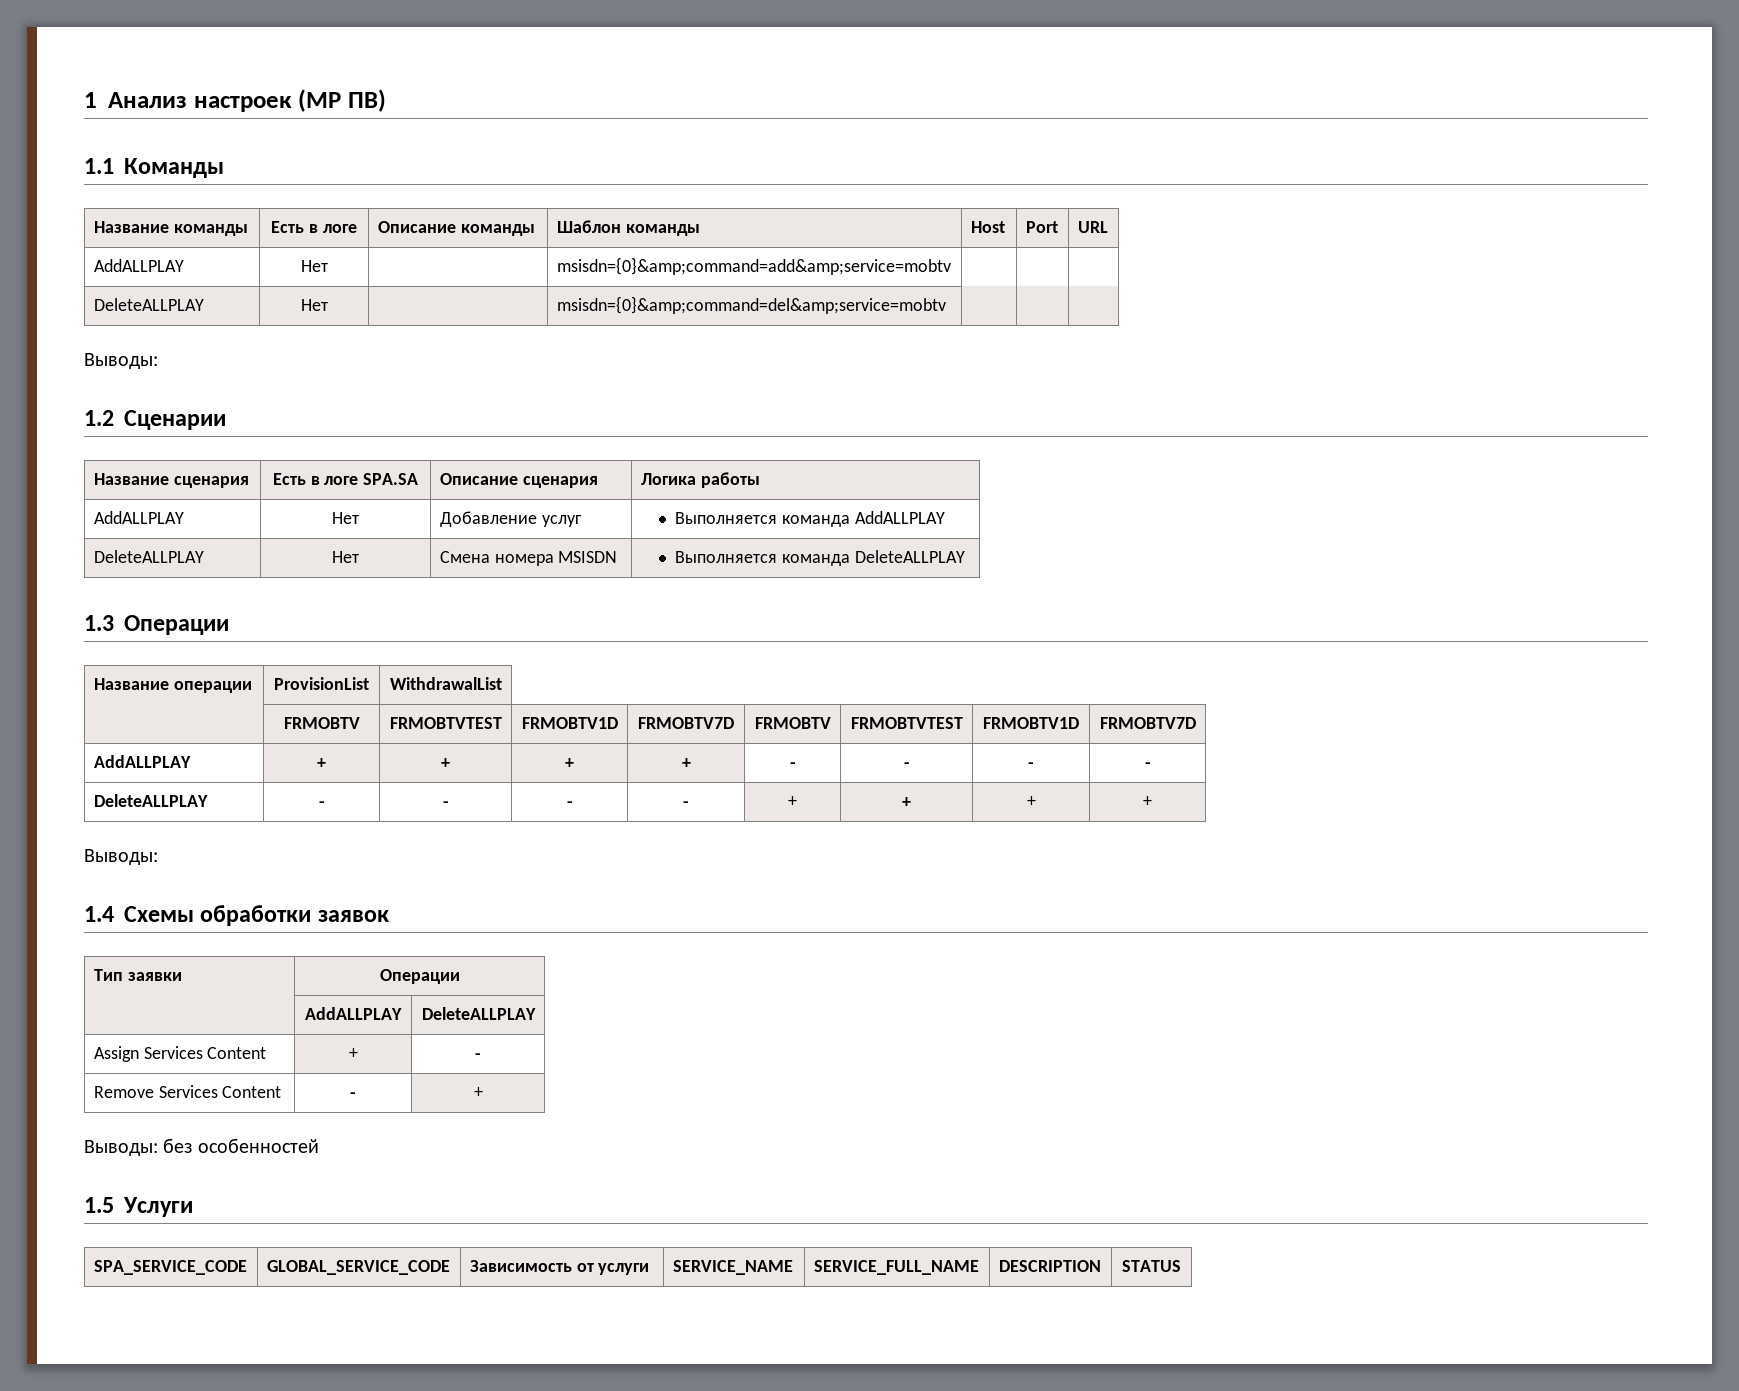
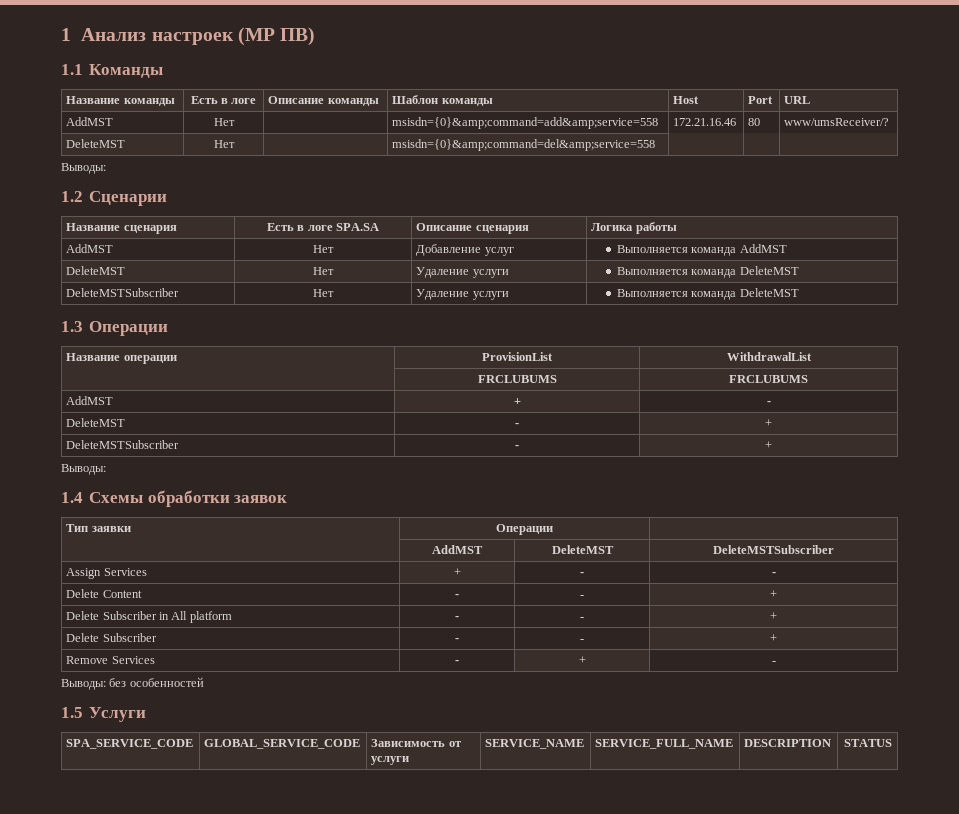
- AddALLPLAY | Нет | | msisdn={0}&amp;command=add&amp;service=mobtv | | |
- DeleteALLPLAY | Нет | | msisdn={0}&amp;command=del&amp;service=mobtv | | |
+ AddMST | Нет | | msisdn={0}&amp;command=add&amp;service=558 | 172.21.16.46 | 80 | www/umsReceiver/?
+ DeleteMST | Нет | | msisdn={0}&amp;command=del&amp;service=558 | | |
- AddALLPLAY | Нет | Добавление услуг | Выполняется команда AddALLPLAY
- DeleteALLPLAY | Нет | Смена номера MSISDN | Выполняется команда DeleteALLPLAY
+ AddMST | Нет | Добавление услуг | Выполняется команда AddMST
+ DeleteMST | Нет | Удаление услуги | Выполняется команда DeleteMST
+ DeleteMSTSubscriber | Нет | Удаление услуги | Выполняется команда DeleteMST
- | FRMOBTV | FRMOBTVTEST | FRMOBTV1D | FRMOBTV7D | FRMOBTV | FRMOBTVTEST | FRMOBTV1D | FRMOBTV7D
- AddALLPLAY | + | + | + | + | - | - | - | -
- DeleteALLPLAY | - | - | - | - | + | + | + | +
+ | FRCLUBUMS | FRCLUBUMS
+ AddMST | + | -
+ DeleteMST | - | +
+ DeleteMSTSubscriber | - | +
- Тип заявки | Операции
- | AddALLPLAY | DeleteALLPLAY
+ Тип заявки | Операции |
+ | AddMST | DeleteMST | DeleteMSTSubscriber
- Assign Services Content | + | -
- Remove Services Content | - | +
+ Assign Services | + | - | -
+ Delete Content | - | - | +
+ Delete Subscriber in All platform | - | - | +
+ Delete Subscriber | - | - | +
+ Remove Services | - | + | -

